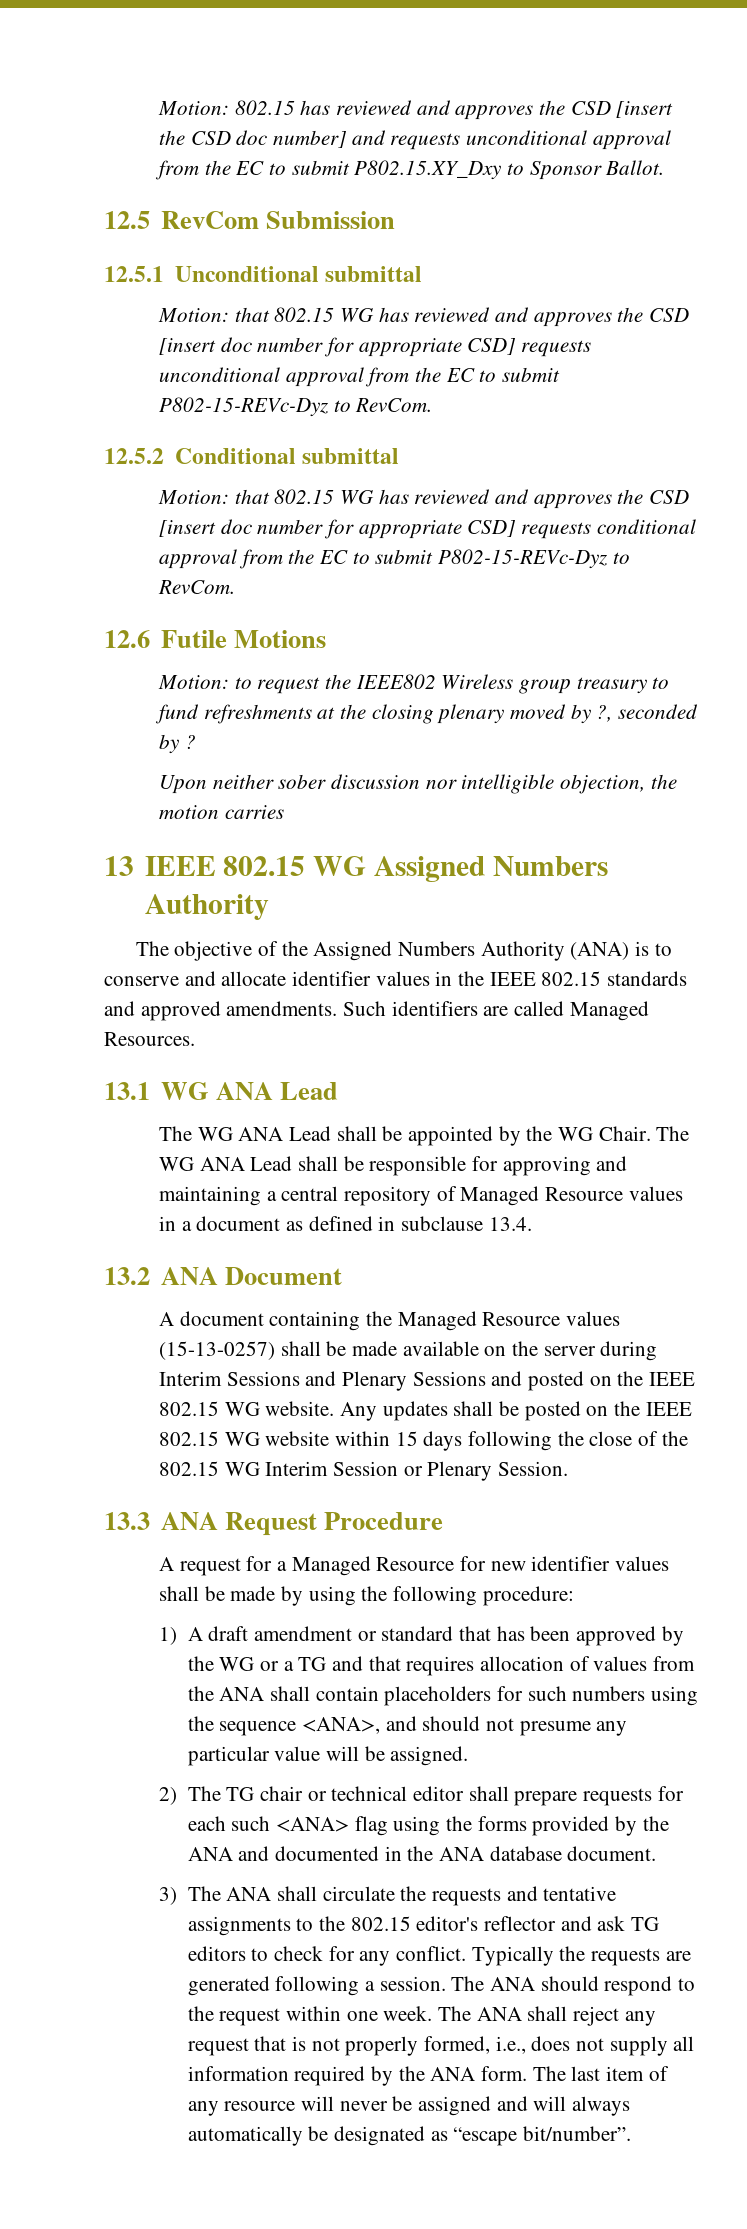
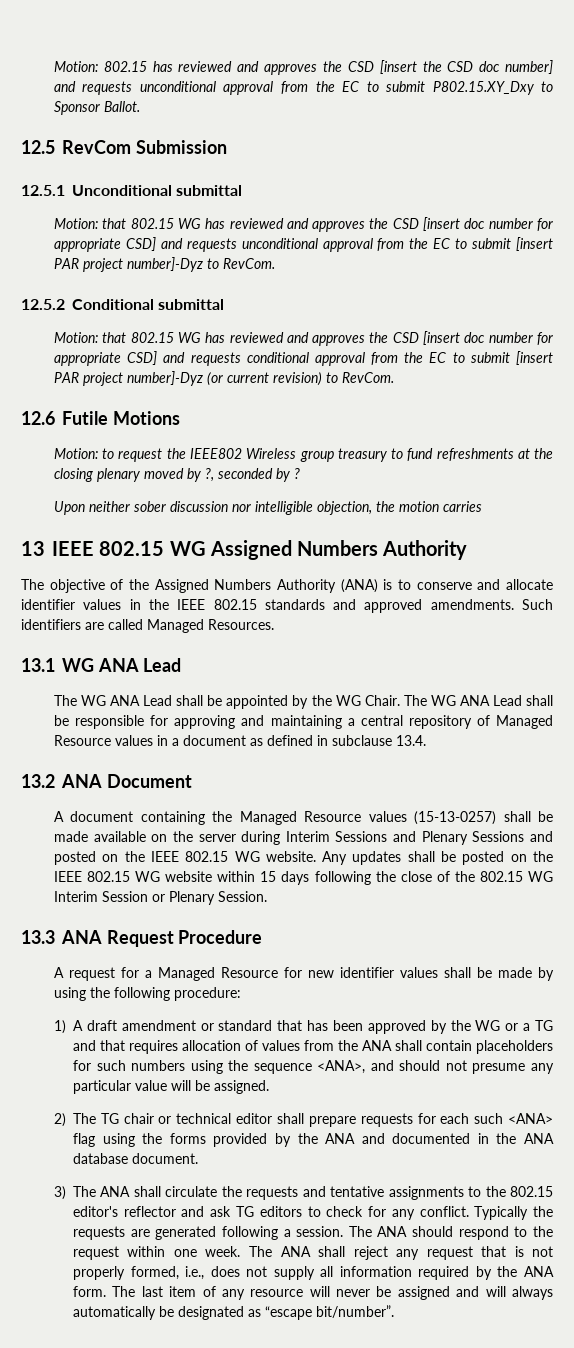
- Motion: that 802.15 WG has reviewed and approves the CSD [insert doc number for appropriate CSD] requests unconditional approval from the EC to submit P802-15-REVc-Dyz to RevCom.
+ Motion: that 802.15 WG has reviewed and approves the CSD [insert doc number for appropriate CSD] and requests unconditional approval from the EC to submit [insert PAR project number]-Dyz to RevCom.
- Motion: that 802.15 WG has reviewed and approves the CSD [insert doc number for appropriate CSD] requests conditional approval from the EC to submit P802-15-REVc-Dyz to RevCom.
+ Motion: that 802.15 WG has reviewed and approves the CSD [insert doc number for appropriate CSD] and requests conditional approval from the EC to submit [insert PAR project number]-Dyz (or current revision) to RevCom.

